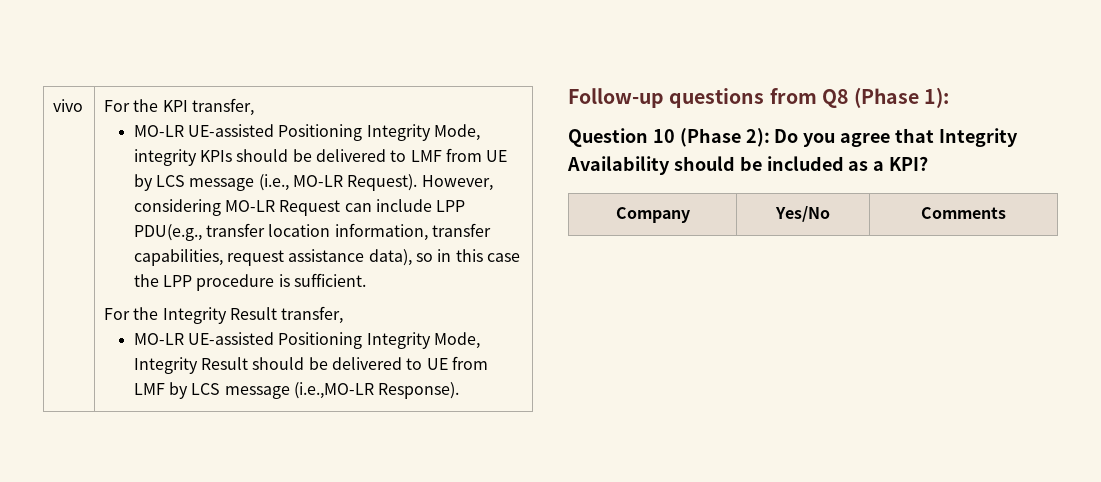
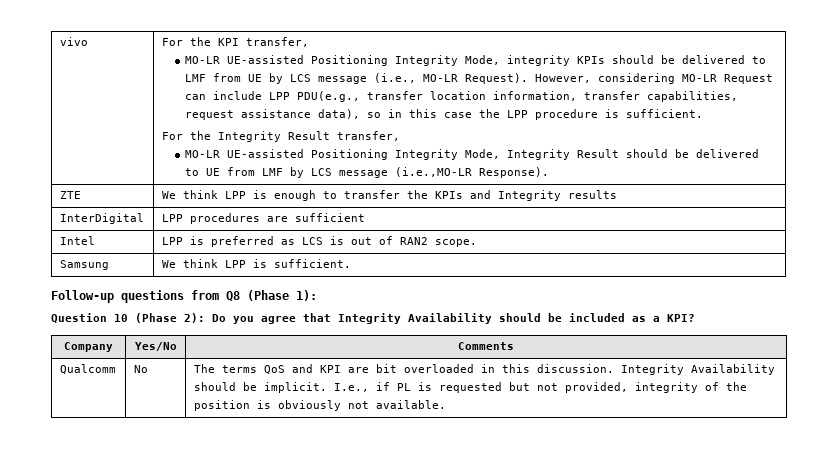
+ ZTE | We think LPP is enough to transfer the KPIs and Integrity results
+ InterDigital | LPP procedures are sufficient
+ Intel | LPP is preferred as LCS is out of RAN2 scope.
+ Samsung | We think LPP is sufficient.
+ Qualcomm | No | The terms QoS and KPI are bit overloaded in this discussion. Integrity Availability should be implicit. I.e., if PL is requested but not provided, integrity of the position is obviously not available.

